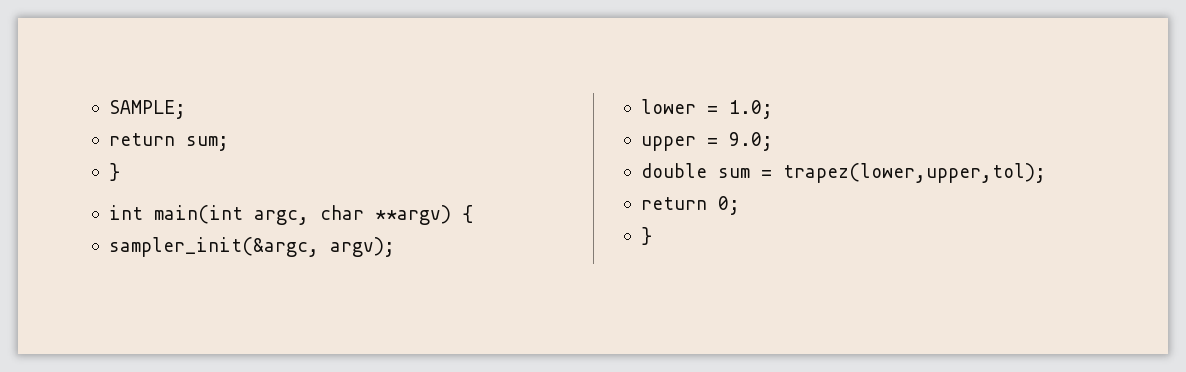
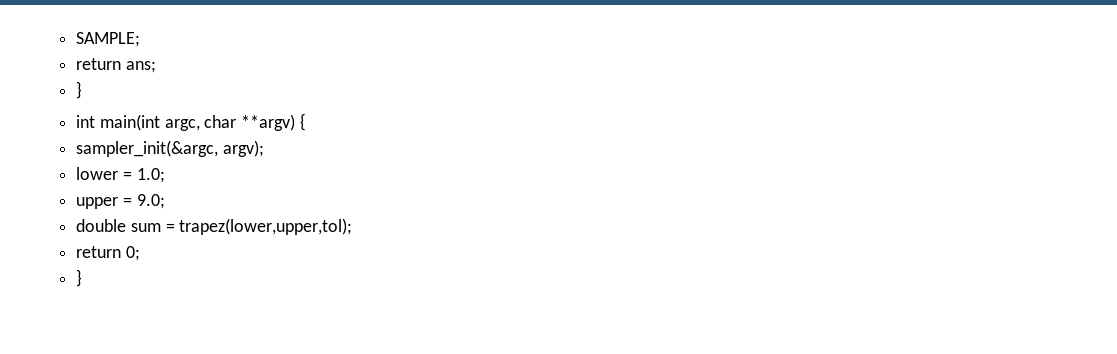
- return sum;
+ return ans;

